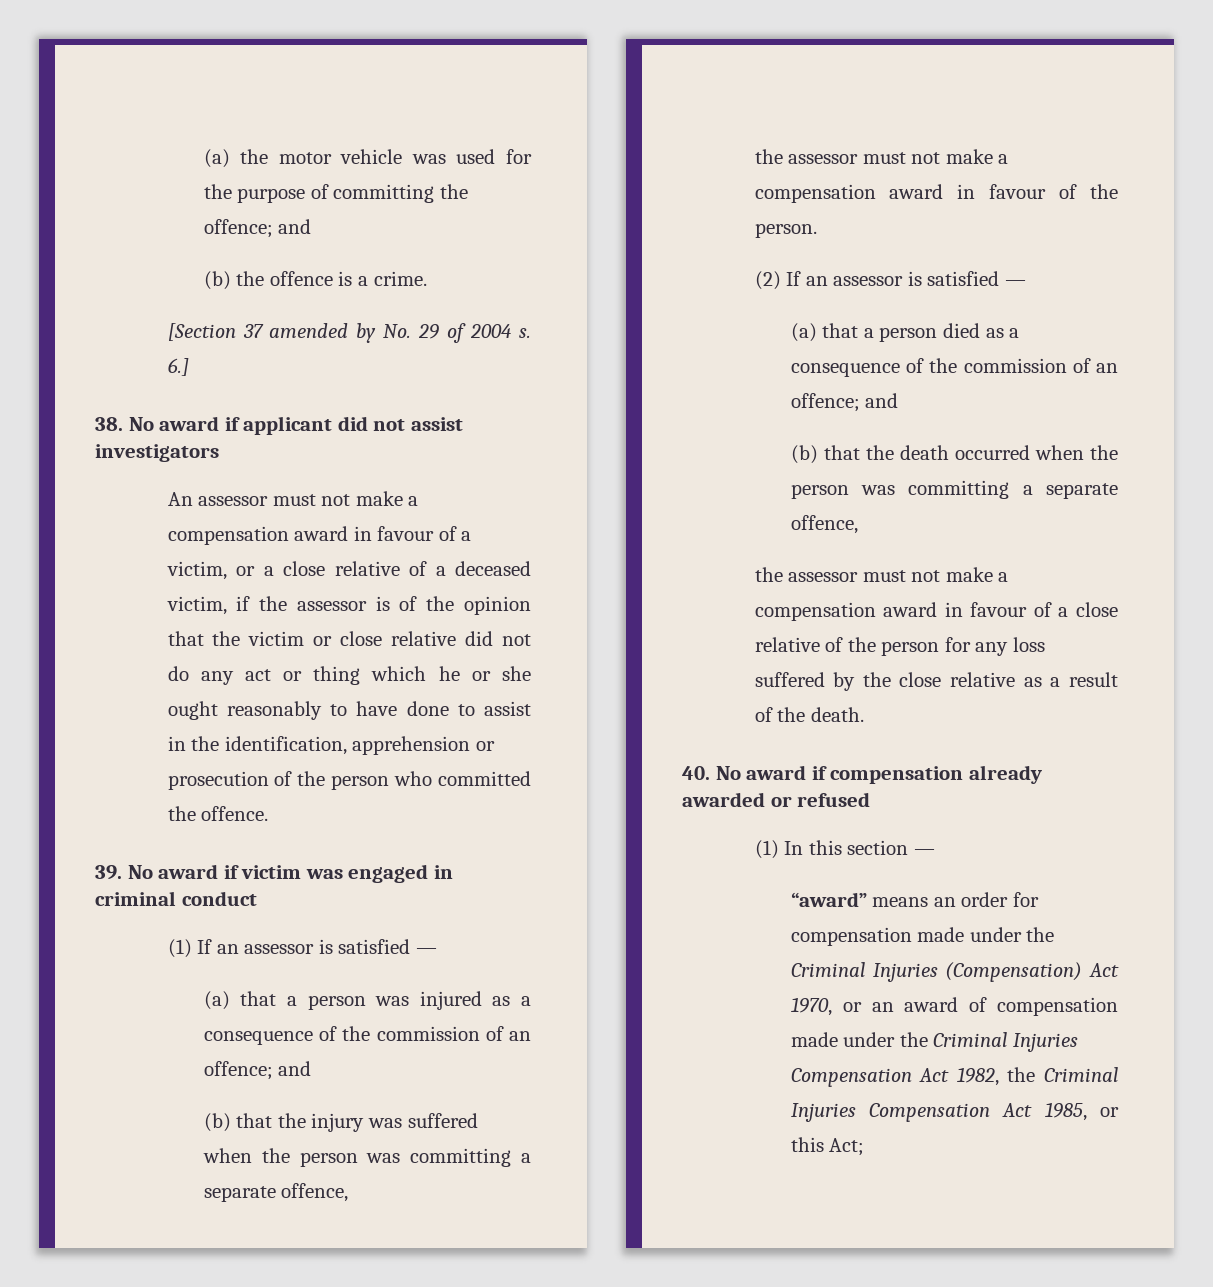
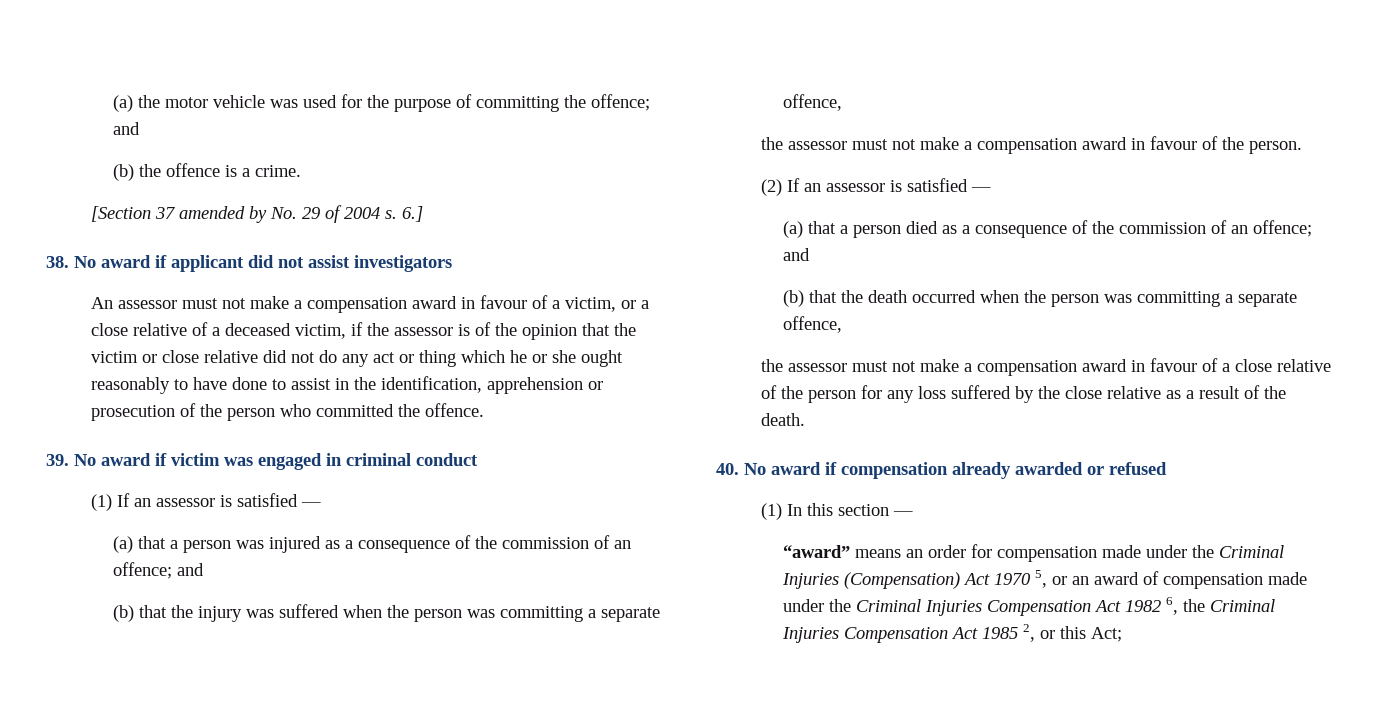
- “award” means an order for compensation made under the Criminal Injuries (Compensation) Act 1970, or an award of compensation made under the Criminal Injuries Compensation Act 1982, the Criminal Injuries Compensation Act 1985, or this Act;
+ “award” means an order for compensation made under the Criminal Injuries (Compensation) Act 1970 5, or an award of compensation made under the Criminal Injuries Compensation Act 1982 6, the Criminal Injuries Compensation Act 1985 2, or this Act;

